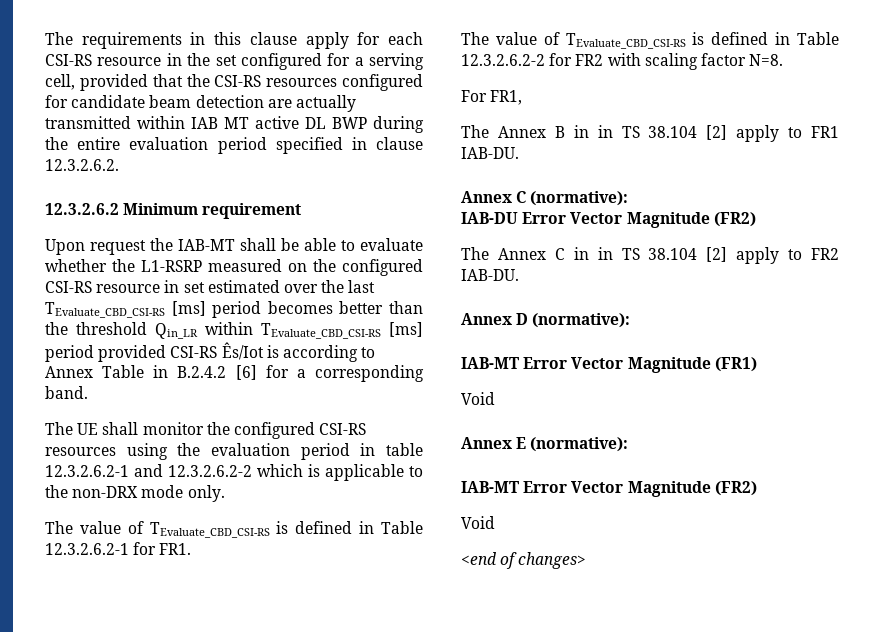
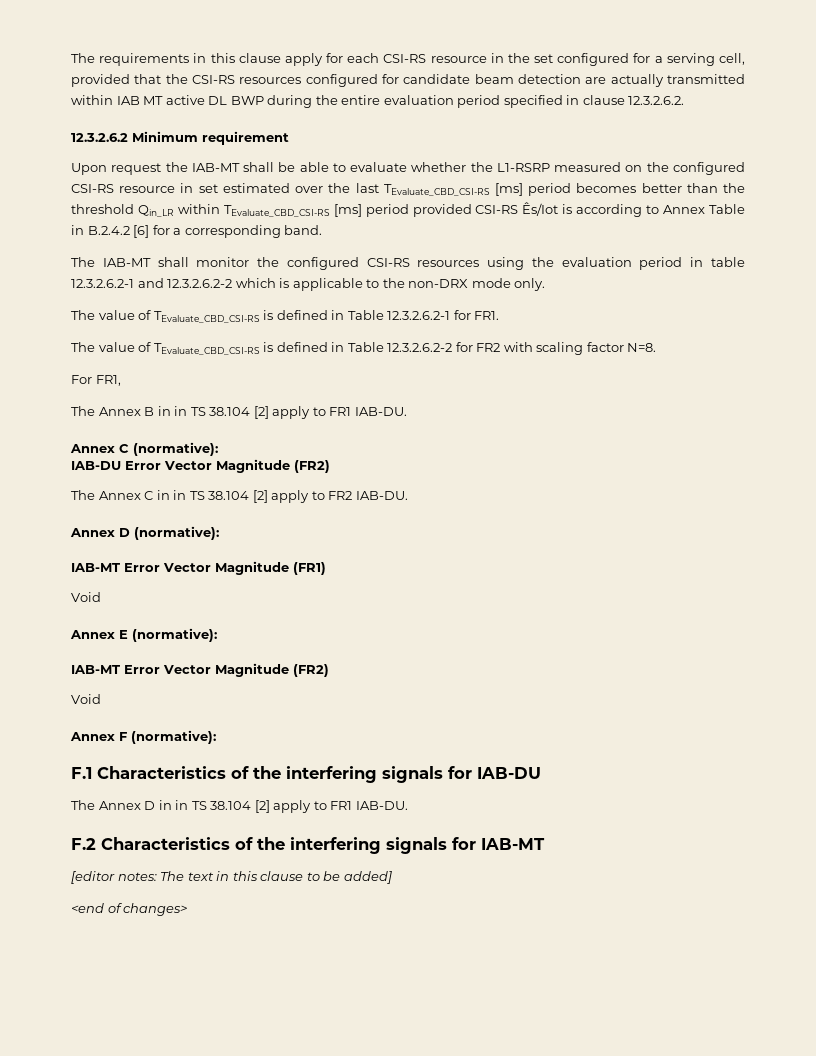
- The UE shall monitor the configured CSI-RS resources using the evaluation period in table 12.3.2.6.2-1 and 12.3.2.6.2-2 which is applicable to the non-DRX mode only.
+ The IAB-MT shall monitor the configured CSI-RS resources using the evaluation period in table 12.3.2.6.2-1 and 12.3.2.6.2-2 which is applicable to the non-DRX mode only.
+ Annex F (normative):
+ F.1 Characteristics of the interfering signals for IAB-DU
+ The Annex D in in TS 38.104 [2] apply to FR1 IAB-DU.
+ F.2 Characteristics of the interfering signals for IAB-MT
+ [editor notes: The text in this clause to be added]

